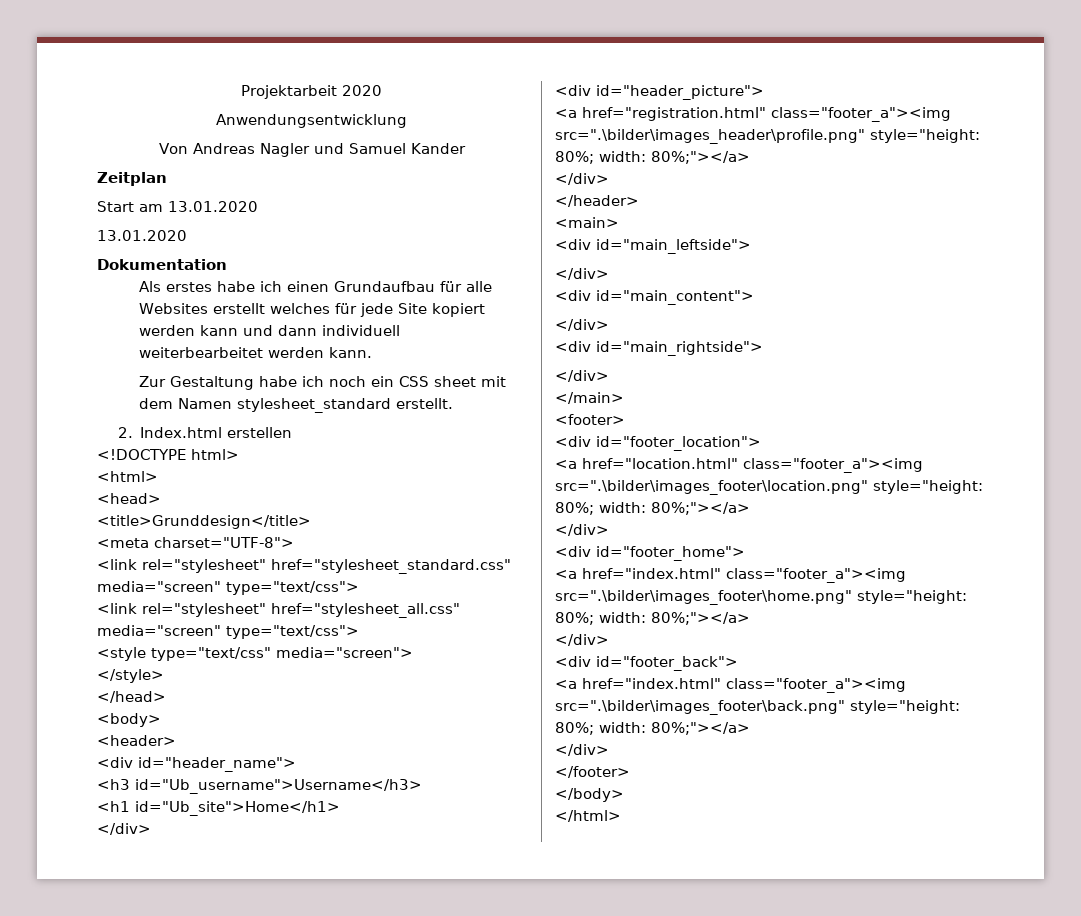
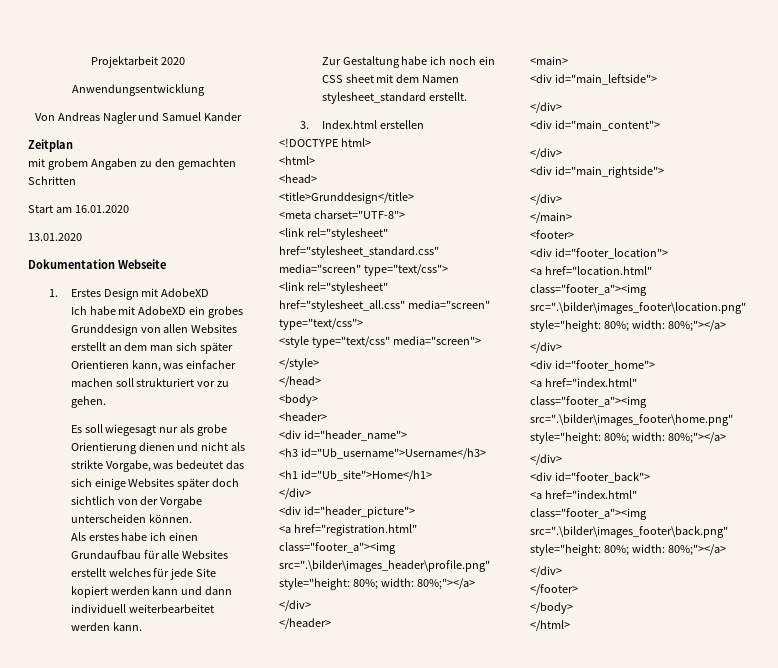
+ mit grobem Angaben zu den gemachten Schritten
- Start am 13.01.2020
+ Start am 16.01.2020
- Dokumentation
+ Dokumentation Webseite
+ 1. Erstes Design mit AdobeXD
+ Ich habe mit AdobeXD ein grobes Grunddesign von allen Websites erstellt an dem man sich später Orientieren kann, was einfacher machen soll strukturiert vor zu gehen.
+ Es soll wiegesagt nur als grobe Orientierung dienen und nicht als strikte Vorgabe, was bedeutet das sich einige Websites später doch sichtlich von der Vorgabe unterscheiden können.
- 2. Index.html erstellen
+ 3. Index.html erstellen

